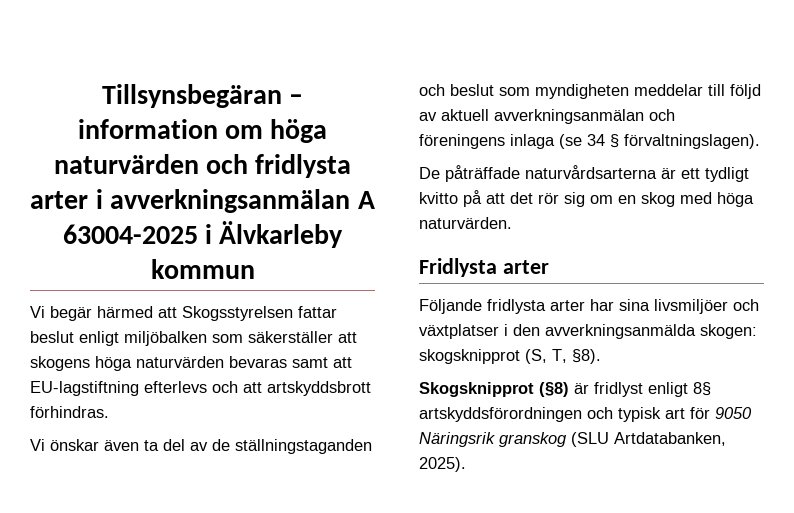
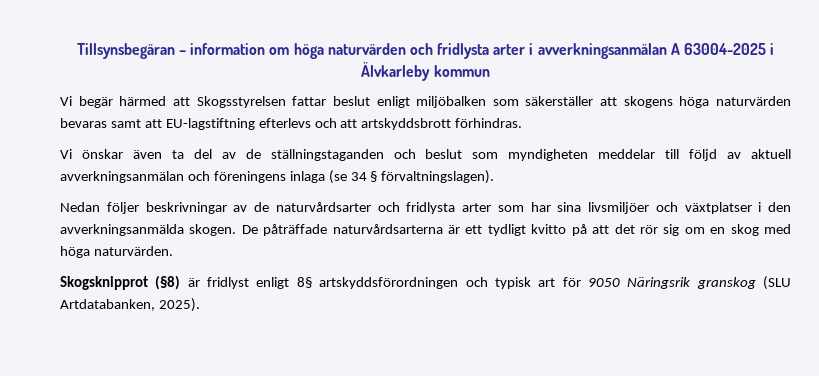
+ Nedan följer beskrivningar av de naturvårdsarter och fridlysta arter som har sina livsmiljöer och växtplatser i den avverkningsanmälda skogen.
- Fridlysta arter
- Följande fridlysta arter har sina livsmiljöer och växtplatser i den avverkningsanmälda skogen: skogsknipprot (S, T, §8).

